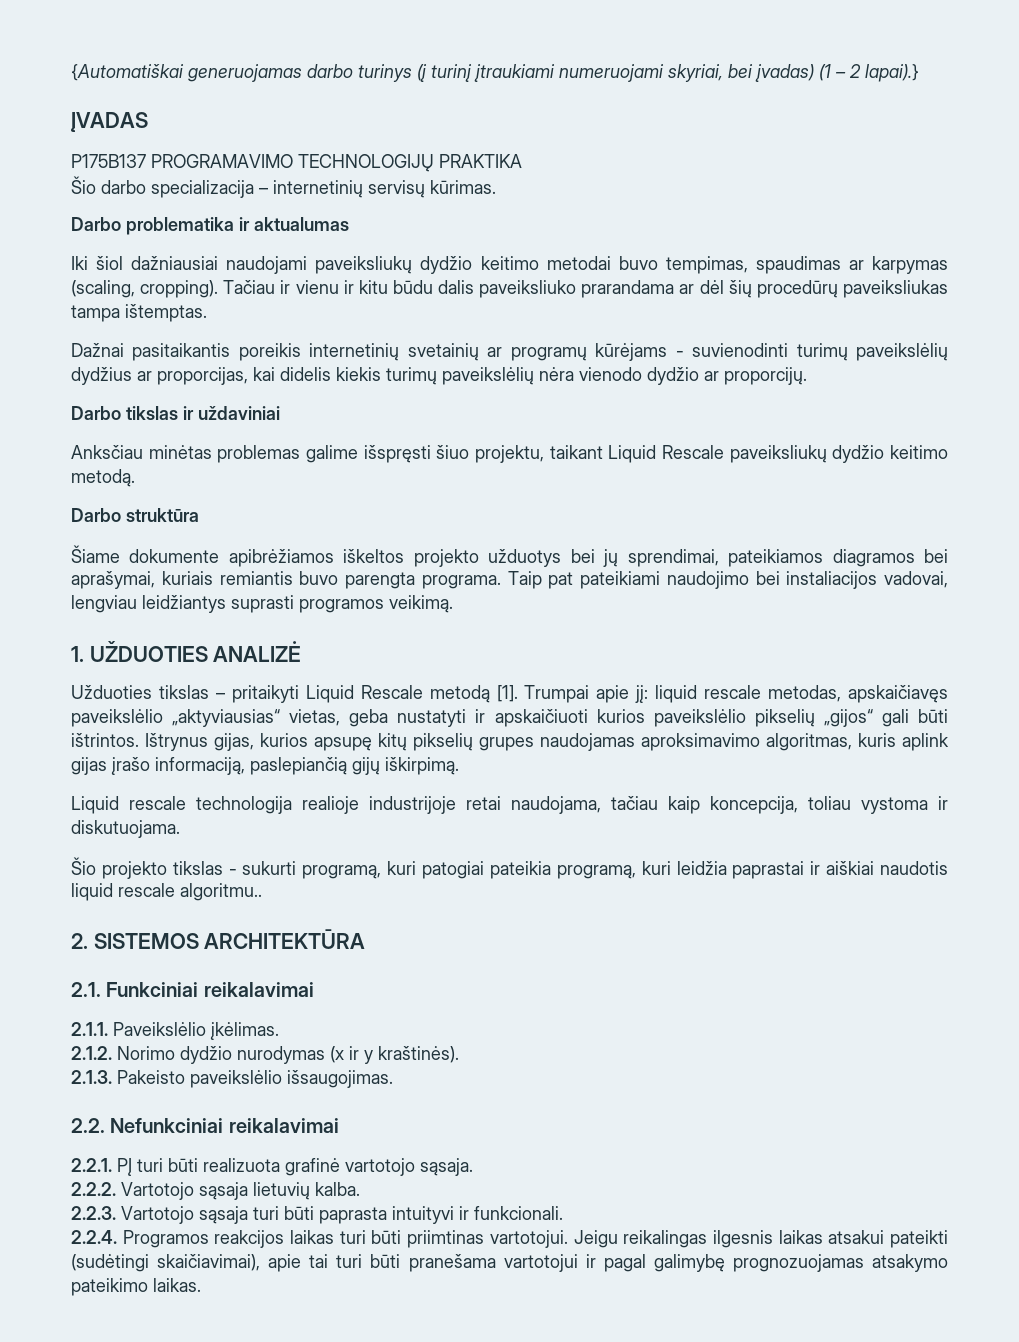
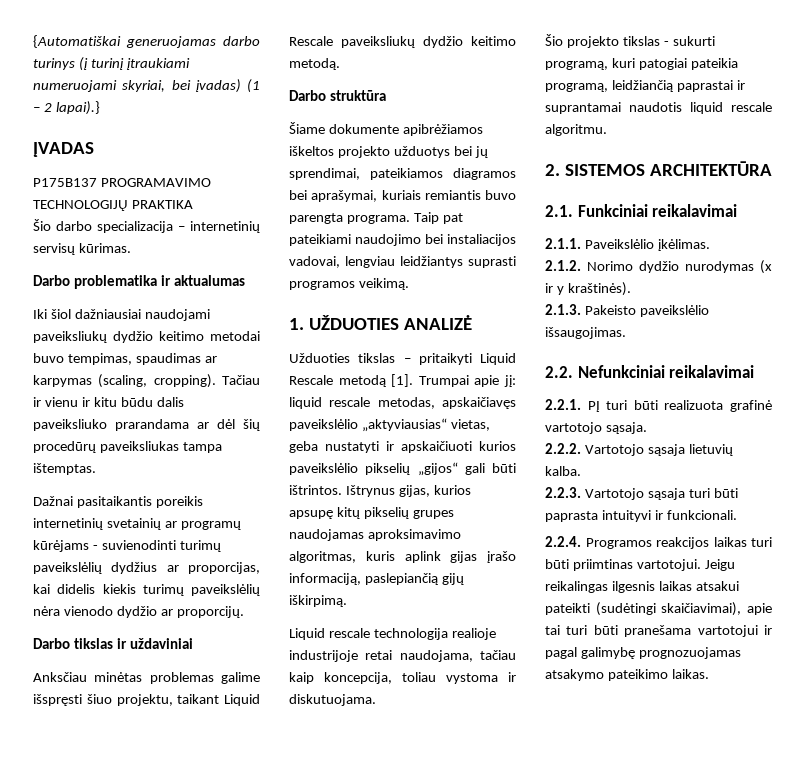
- Šio projekto tikslas - sukurti programą, kuri patogiai pateikia programą, kuri leidžia paprastai ir aiškiai naudotis liquid rescale algoritmu..
+ Šio projekto tikslas - sukurti programą, kuri patogiai pateikia programą, leidžiančią paprastai ir suprantamai naudotis liquid rescale algoritmu.

